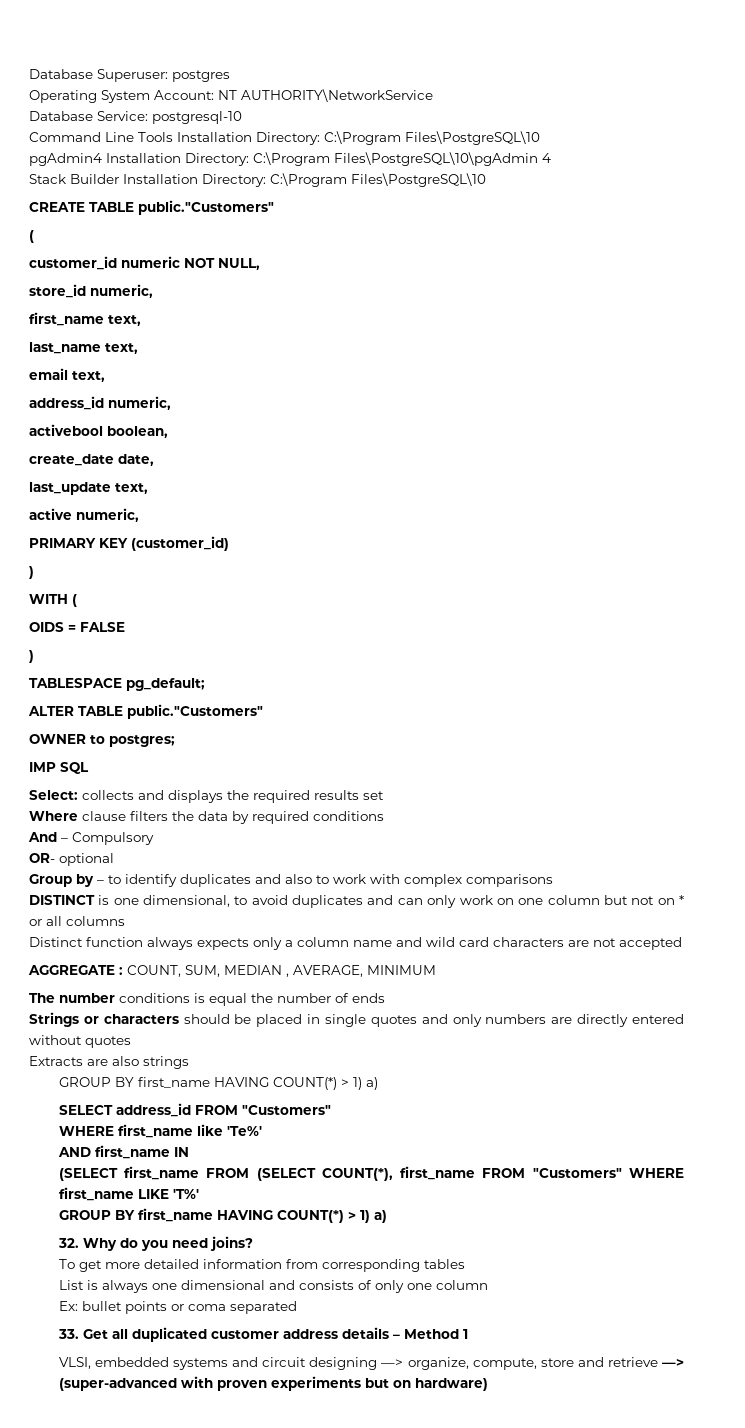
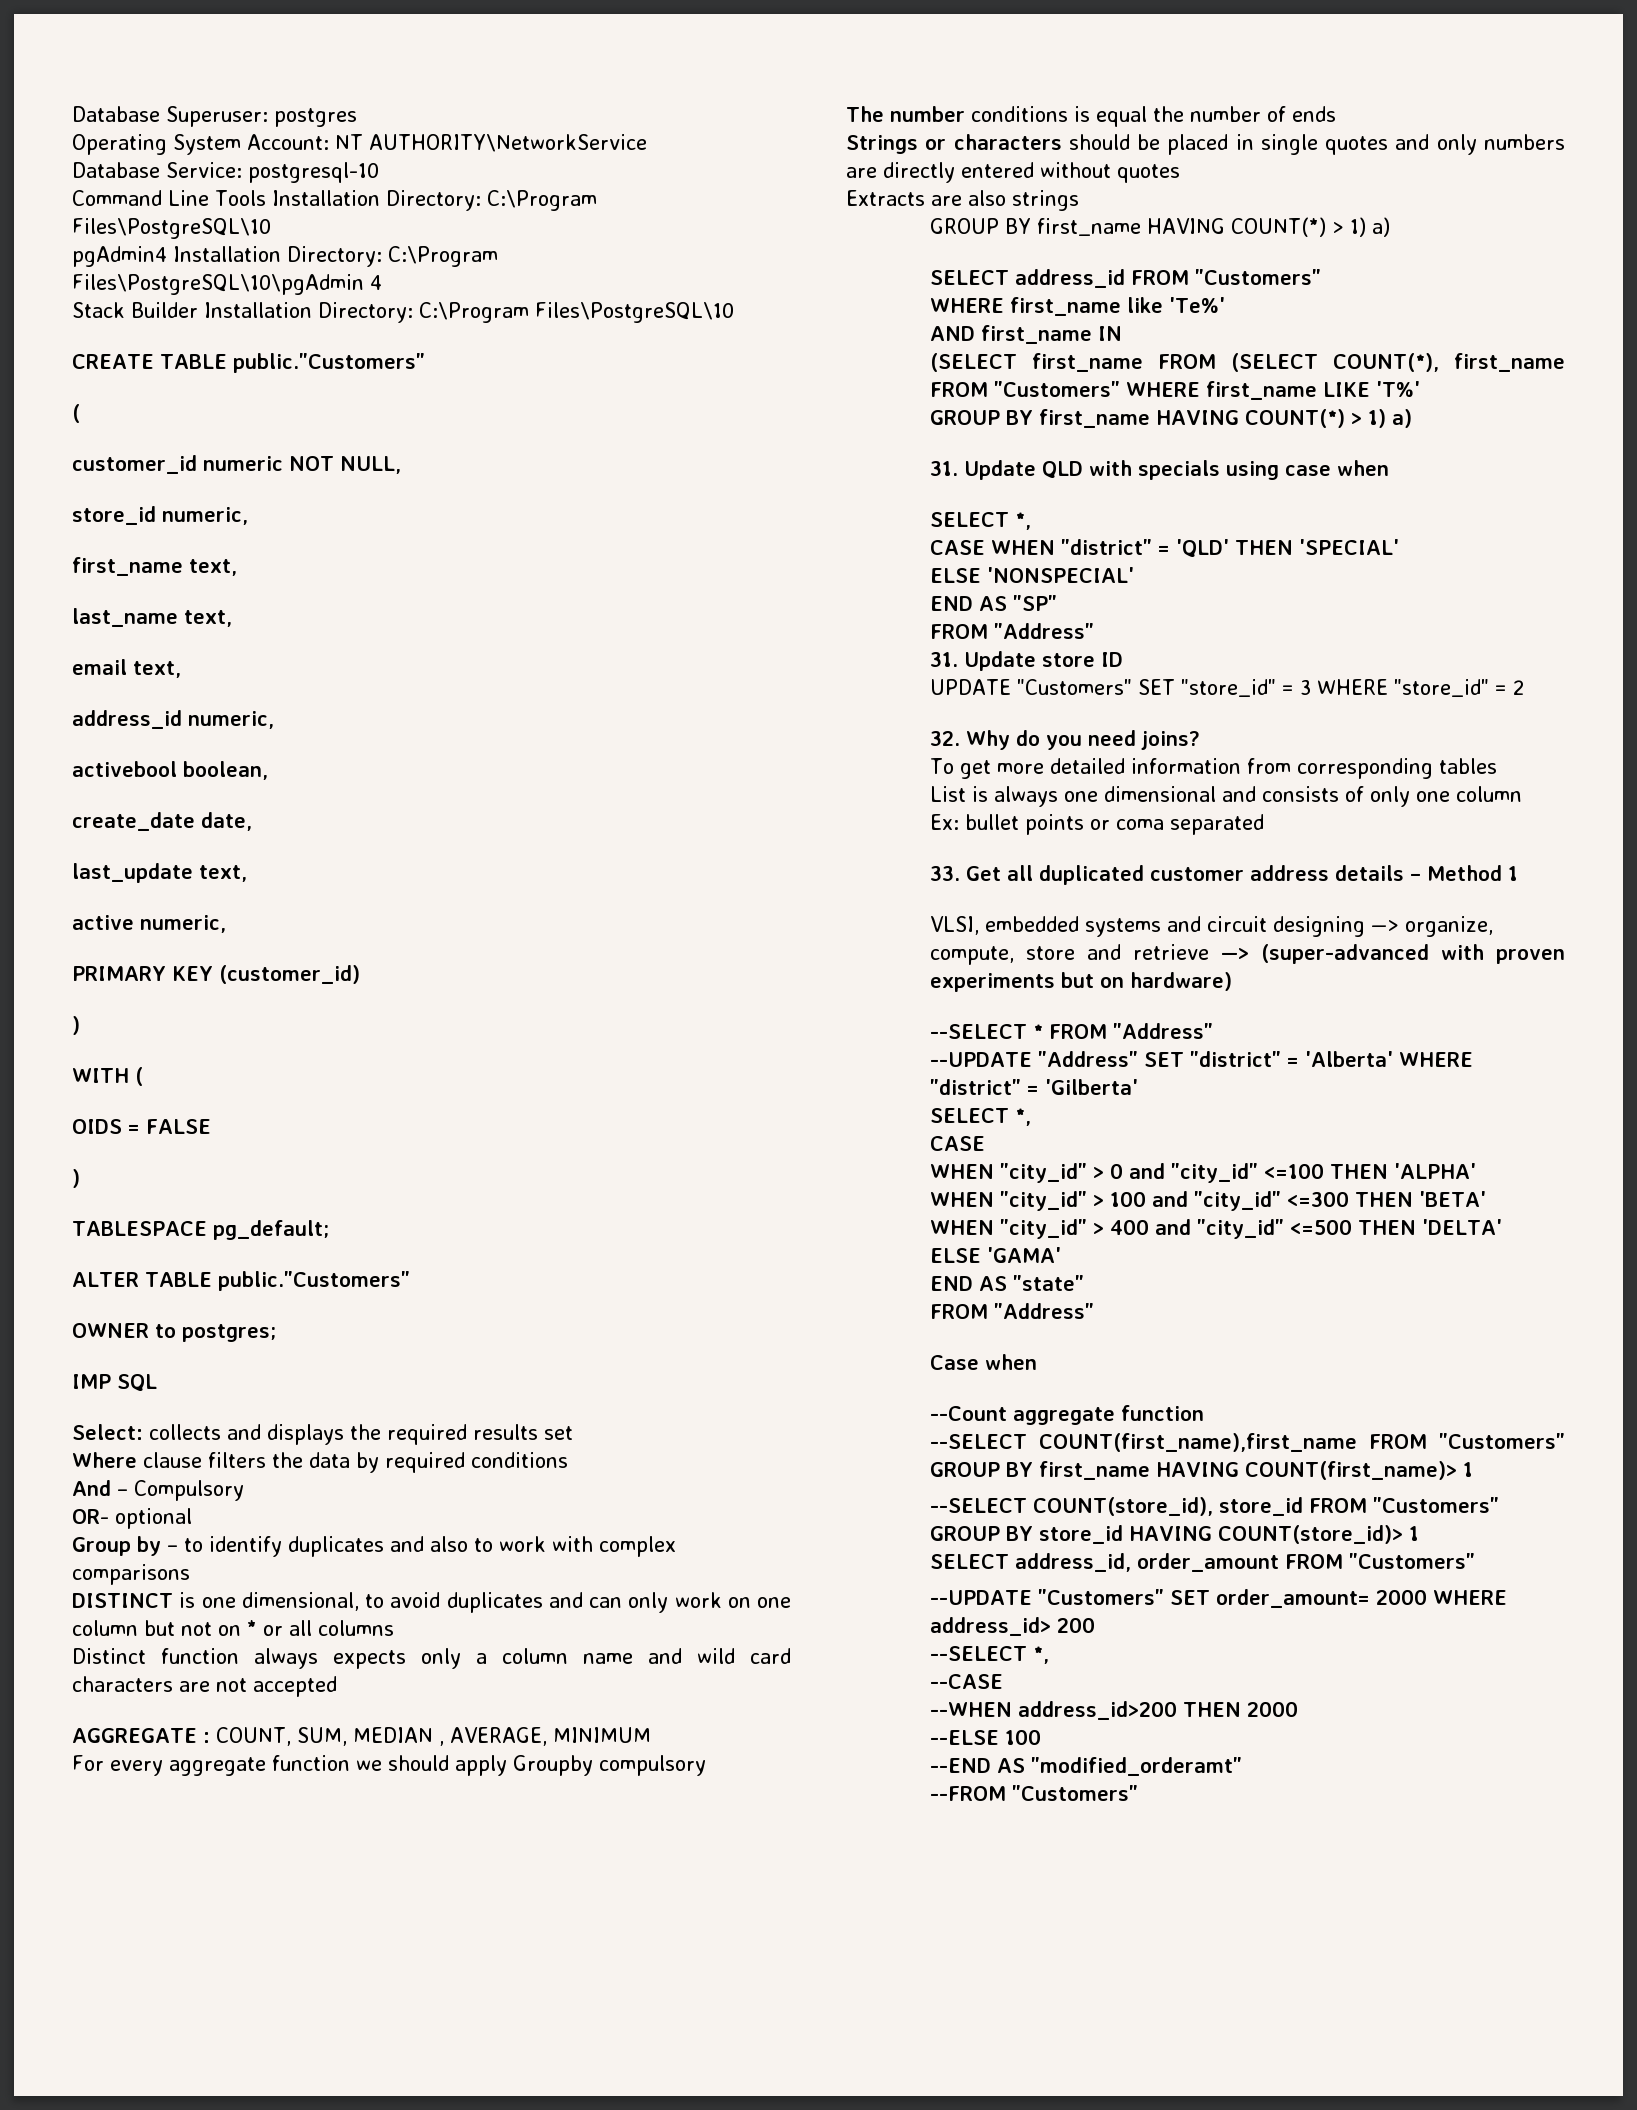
+ For every aggregate function we should apply Groupby compulsory
+ 31. Update QLD with specials using case when
+ SELECT *,
+ CASE WHEN "district" = 'QLD' THEN 'SPECIAL'
+ ELSE 'NONSPECIAL'
+ END AS "SP"
+ FROM "Address"
+ 31. Update store ID
+ UPDATE "Customers" SET "store_id" = 3 WHERE "store_id" = 2
+ --SELECT * FROM "Address"
+ --UPDATE "Address" SET "district" = 'Alberta' WHERE "district" = 'Gilberta'
+ SELECT *,
+ CASE
+ WHEN "city_id" > 0 and "city_id" <=100 THEN 'ALPHA'
+ WHEN "city_id" > 100 and "city_id" <=300 THEN 'BETA'
+ WHEN "city_id" > 400 and "city_id" <=500 THEN 'DELTA'
+ ELSE 'GAMA'
+ END AS "state"
+ FROM "Address"
+ Case when
+ --Count aggregate function
+ --SELECT COUNT(first_name),first_name FROM "Customers" GROUP BY first_name HAVING COUNT(first_name)> 1
+ --SELECT COUNT(store_id), store_id FROM "Customers" GROUP BY store_id HAVING COUNT(store_id)> 1
+ SELECT address_id, order_amount FROM "Customers"
+ --UPDATE "Customers" SET order_amount= 2000 WHERE address_id> 200
+ --SELECT *,
+ --CASE
+ --WHEN address_id>200 THEN 2000
+ --ELSE 100
+ --END AS "modified_orderamt"
+ --FROM "Customers"

